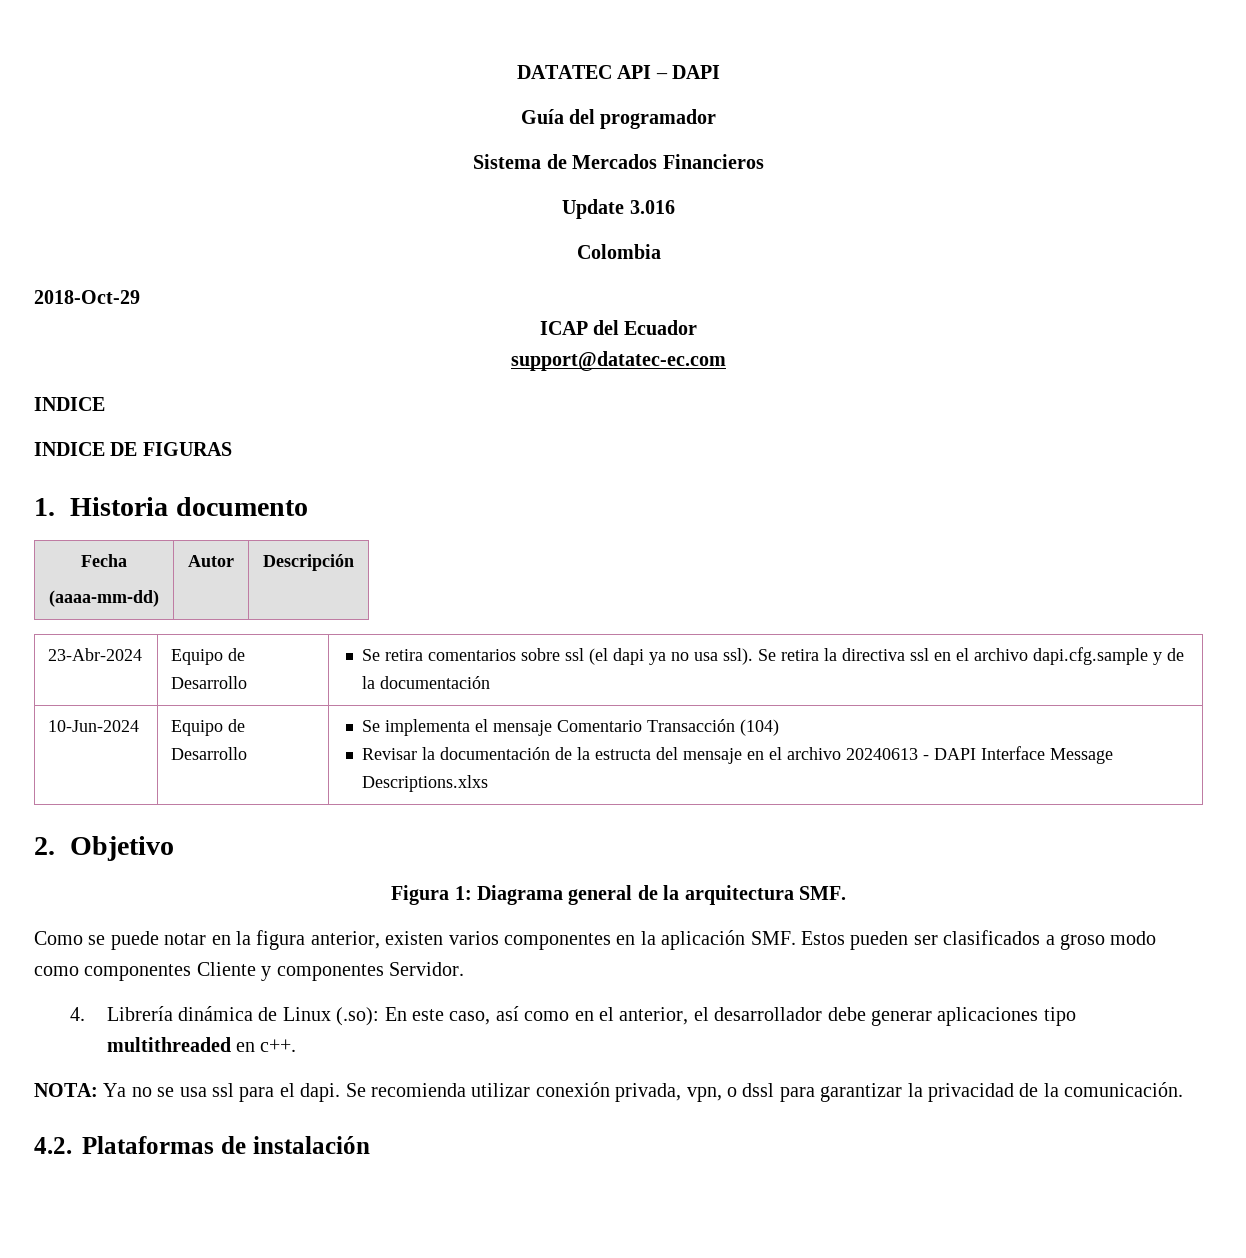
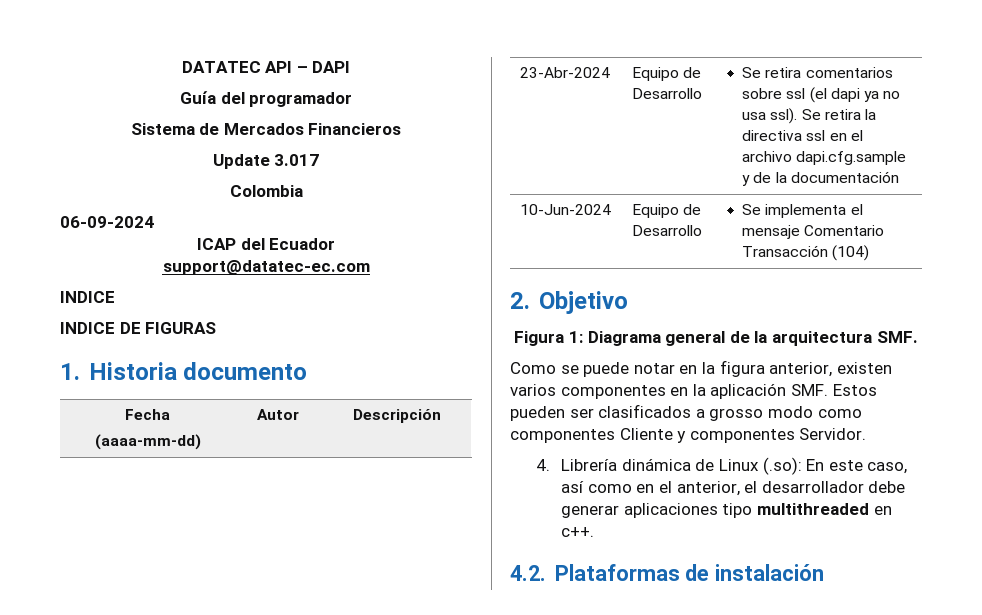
- Update 3.016
+ Update 3.017
- 2018-Oct-29
+ 06-09-2024
  10-Jun-2024 | Equipo de Desarrollo | Se implementa el mensaje Comentario Transacción (104)
- Revisar la documentación de la estructa del mensaje en el archivo 20240613 - DAPI Interface Message Descriptions.xlxs
- Como se puede notar en la figura anterior, existen varios componentes en la aplicación SMF. Estos pueden ser clasificados a groso modo como componentes Cliente y componentes Servidor.
+ Como se puede notar en la figura anterior, existen varios componentes en la aplicación SMF. Estos pueden ser clasificados a grosso modo como componentes Cliente y componentes Servidor.
- NOTA: Ya no se usa ssl para el dapi. Se recomienda utilizar conexión privada, vpn, o dssl para garantizar la privacidad de la comunicación.

